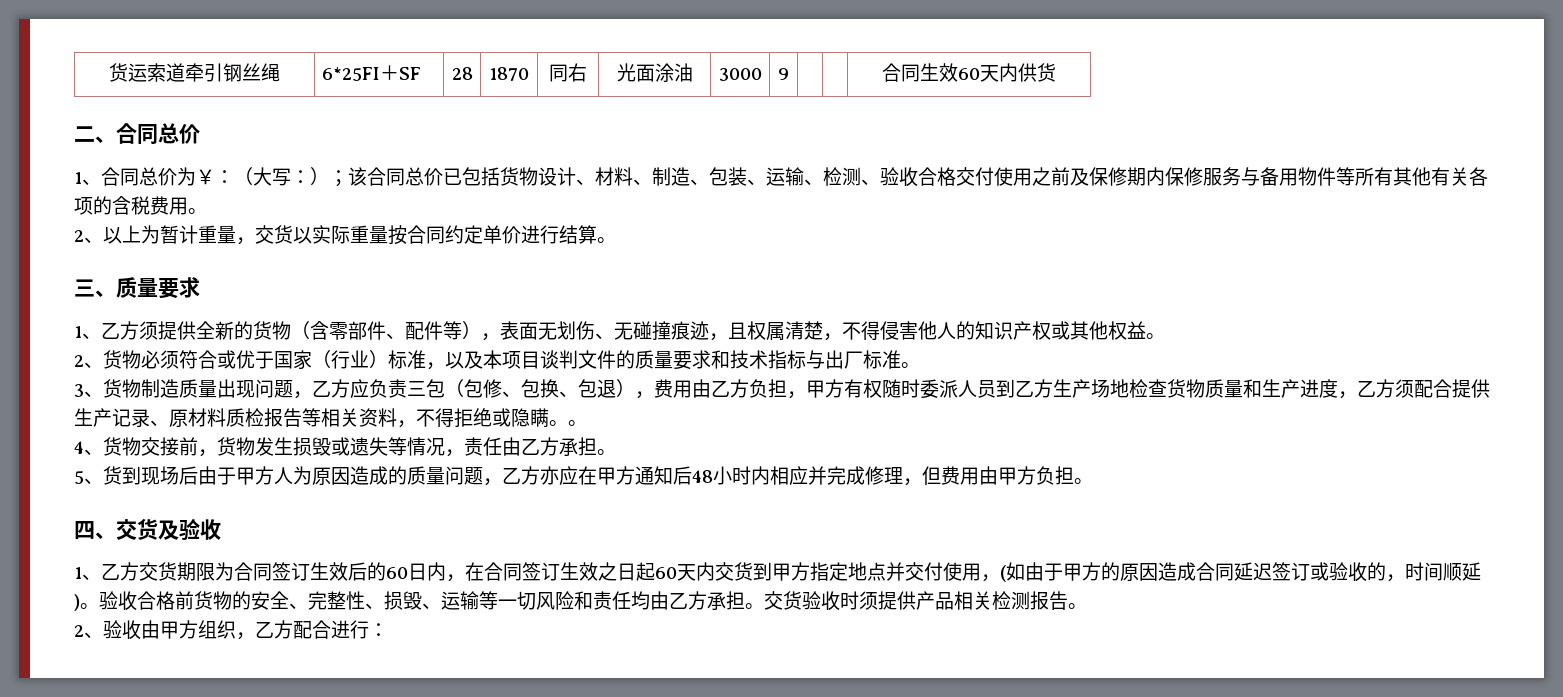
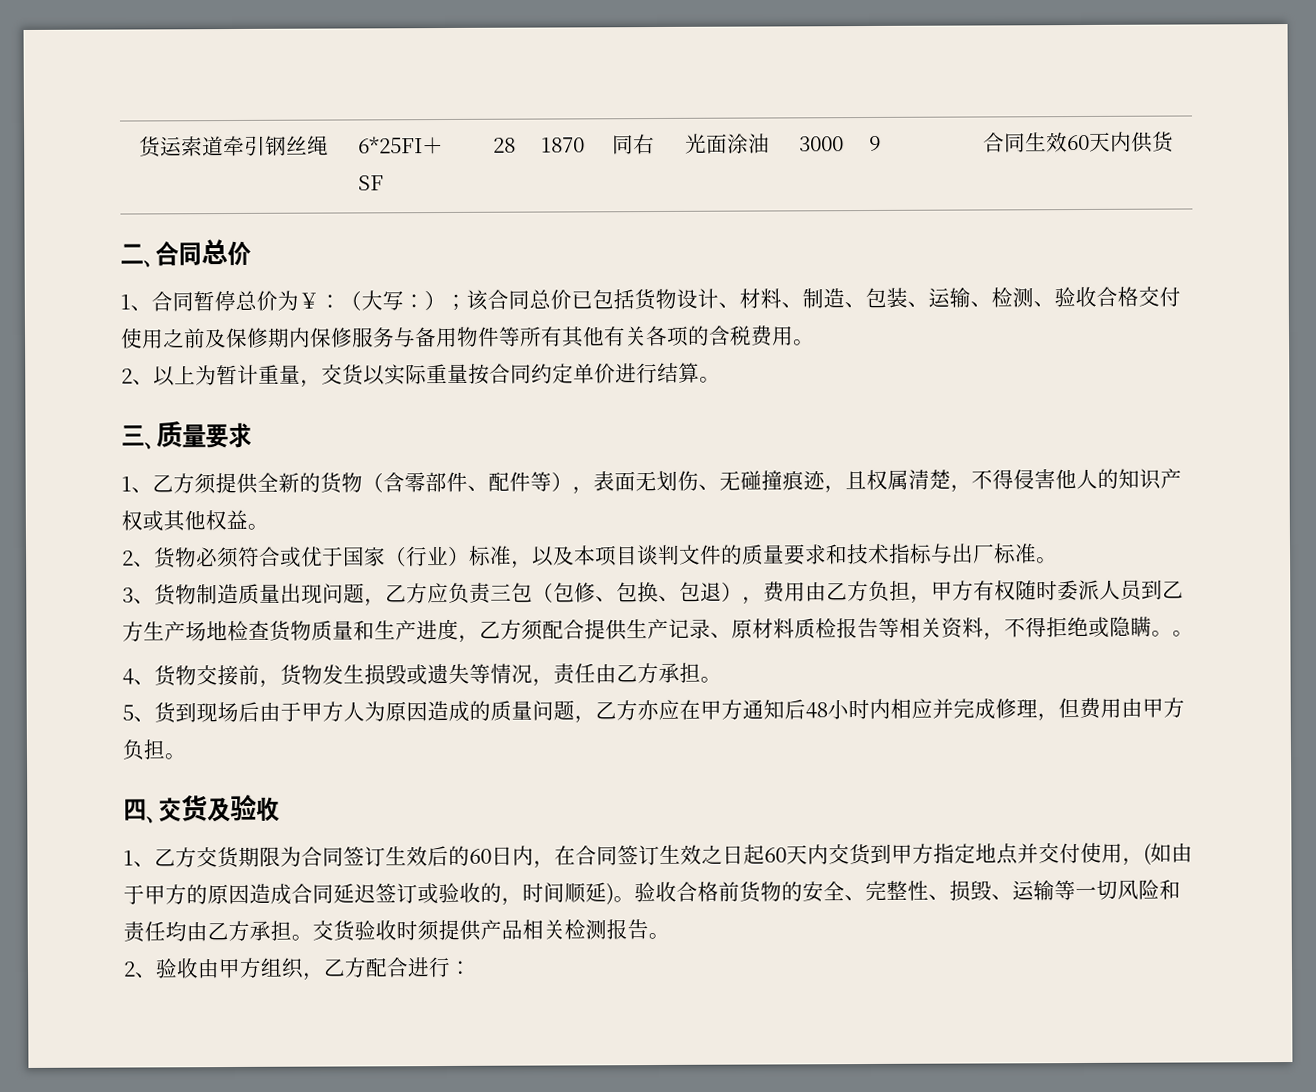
- 1、合同总价为￥：（大写：）；该合同总价已包括货物设计、材料、制造、包装、运输、检测、验收合格交付使用之前及保修期内保修服务与备用物件等所有其他有关各项的含税费用。
+ 1、合同暂停总价为￥：（大写：）；该合同总价已包括货物设计、材料、制造、包装、运输、检测、验收合格交付使用之前及保修期内保修服务与备用物件等所有其他有关各项的含税费用。

